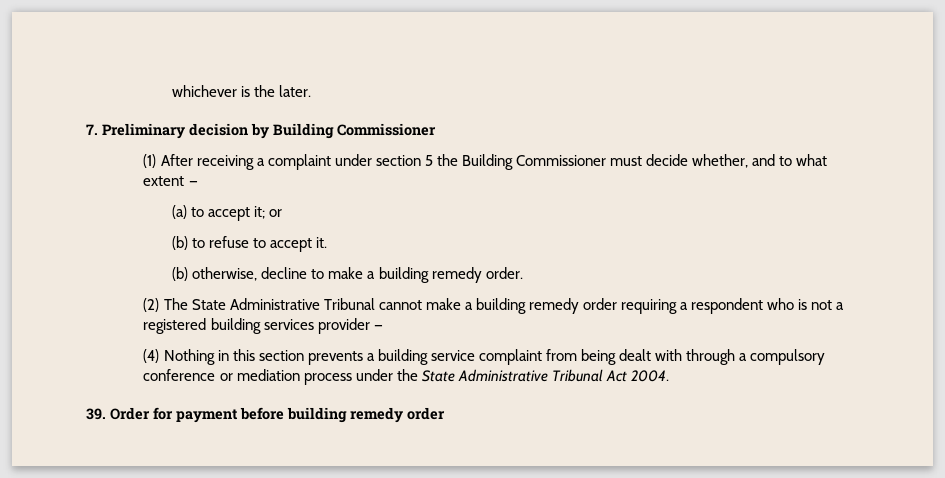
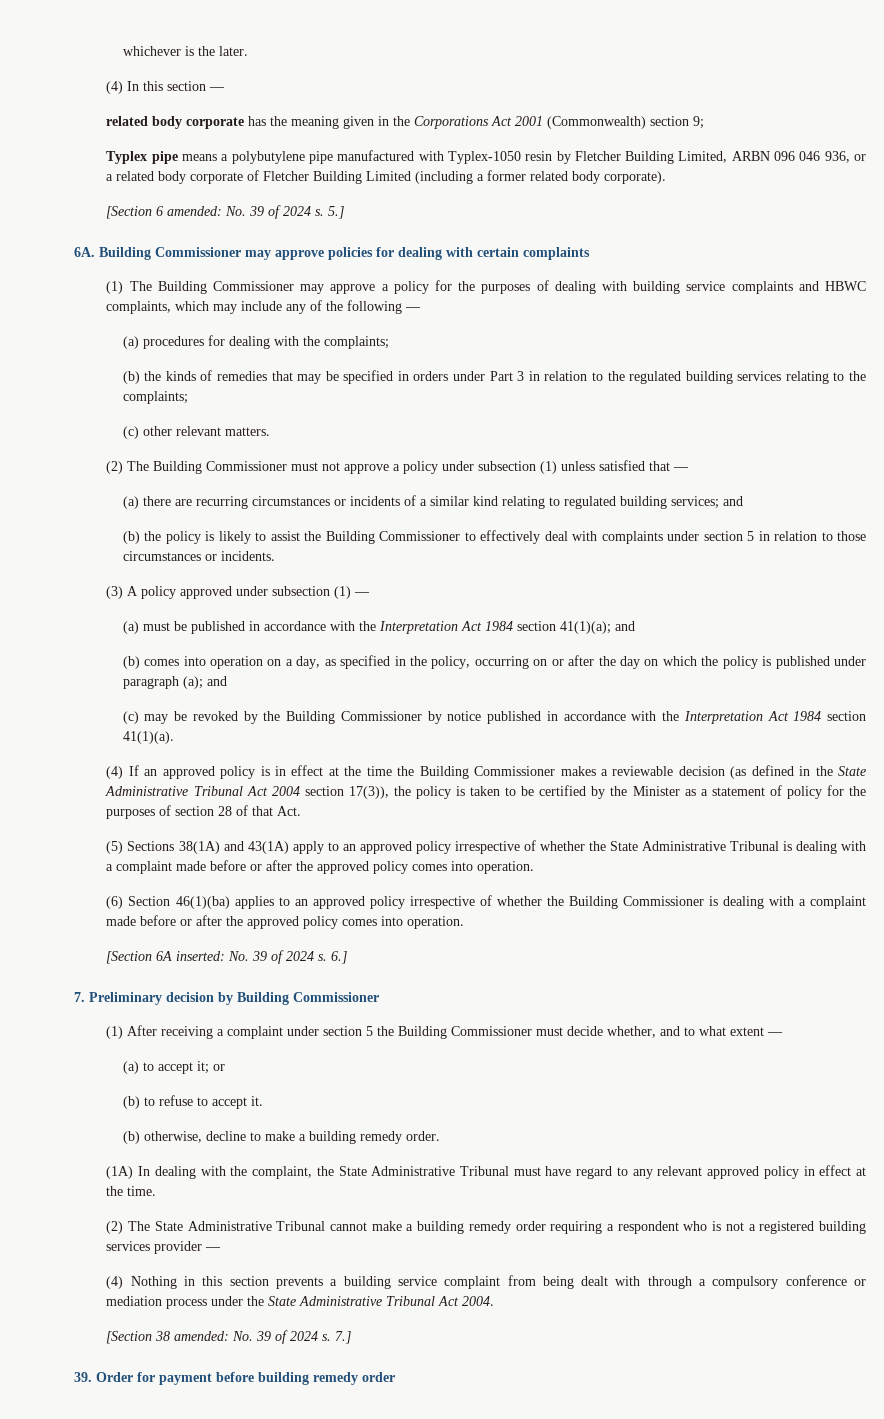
+ (4) In this section —
+ related body corporate has the meaning given in the Corporations Act 2001 (Commonwealth) section 9;
+ Typlex pipe means a polybutylene pipe manufactured with Typlex-1050 resin by Fletcher Building Limited, ARBN 096 046 936, or a related body corporate of Fletcher Building Limited (including a former related body corporate).
+ [Section 6 amended: No. 39 of 2024 s. 5.]
+ 6A. Building Commissioner may approve policies for dealing with certain complaints
+ (1) The Building Commissioner may approve a policy for the purposes of dealing with building service complaints and HBWC complaints, which may include any of the following —
+ (a) procedures for dealing with the complaints;
+ (b) the kinds of remedies that may be specified in orders under Part 3 in relation to the regulated building services relating to the complaints;
+ (c) other relevant matters.
+ (2) The Building Commissioner must not approve a policy under subsection (1) unless satisfied that —
+ (a) there are recurring circumstances or incidents of a similar kind relating to regulated building services; and
+ (b) the policy is likely to assist the Building Commissioner to effectively deal with complaints under section 5 in relation to those circumstances or incidents.
+ (3) A policy approved under subsection (1) —
+ (a) must be published in accordance with the Interpretation Act 1984 section 41(1)(a); and
+ (b) comes into operation on a day, as specified in the policy, occurring on or after the day on which the policy is published under paragraph (a); and
+ (c) may be revoked by the Building Commissioner by notice published in accordance with the Interpretation Act 1984 section 41(1)(a).
+ (4) If an approved policy is in effect at the time the Building Commissioner makes a reviewable decision (as defined in the State Administrative Tribunal Act 2004 section 17(3)), the policy is taken to be certified by the Minister as a statement of policy for the purposes of section 28 of that Act.
+ (5) Sections 38(1A) and 43(1A) apply to an approved policy irrespective of whether the State Administrative Tribunal is dealing with a complaint made before or after the approved policy comes into operation.
+ (6) Section 46(1)(ba) applies to an approved policy irrespective of whether the Building Commissioner is dealing with a complaint made before or after the approved policy comes into operation.
+ [Section 6A inserted: No. 39 of 2024 s. 6.]
+ (1A) In dealing with the complaint, the State Administrative Tribunal must have regard to any relevant approved policy in effect at the time.
+ [Section 38 amended: No. 39 of 2024 s. 7.]

